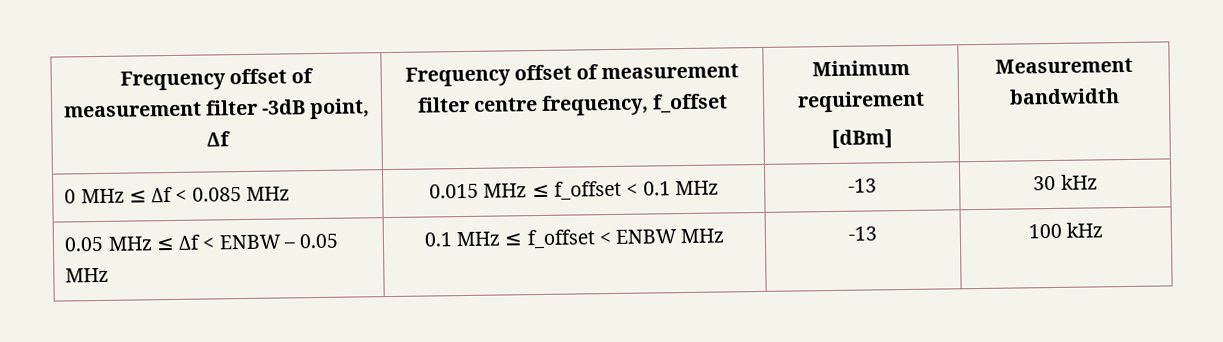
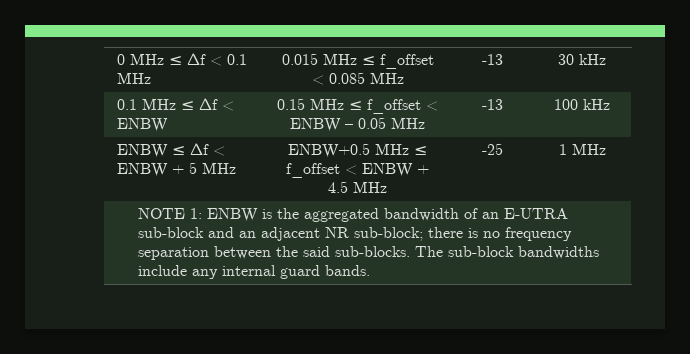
- Frequency offset of measurement filter -3dB point, Δf | Frequency offset of measurement filter centre frequency, f_offset | Minimum requirement
- [dBm] | Measurement bandwidth
- 0 MHz ≤ Δf < 0.085 MHz | 0.015 MHz ≤ f_offset < 0.1 MHz | -13 | 30 kHz
+ 0 MHz ≤ Δf < 0.1 MHz | 0.015 MHz ≤ f_offset < 0.085 MHz | -13 | 30 kHz
- 0.05 MHz ≤ Δf < ENBW – 0.05 MHz | 0.1 MHz ≤ f_offset < ENBW MHz | -13 | 100 kHz
+ 0.1 MHz ≤ Δf < ENBW | 0.15 MHz ≤ f_offset < ENBW – 0.05 MHz | -13 | 100 kHz
+ ENBW ≤ Δf < ENBW + 5 MHz | ENBW+0.5 MHz ≤ f_offset < ENBW + 4.5 MHz | -25 | 1 MHz
+ NOTE 1: ENBW is the aggregated bandwidth of an E-UTRA sub-block and an adjacent NR sub-block; there is no frequency separation between the said sub-blocks. The sub-block bandwidths include any internal guard bands.

